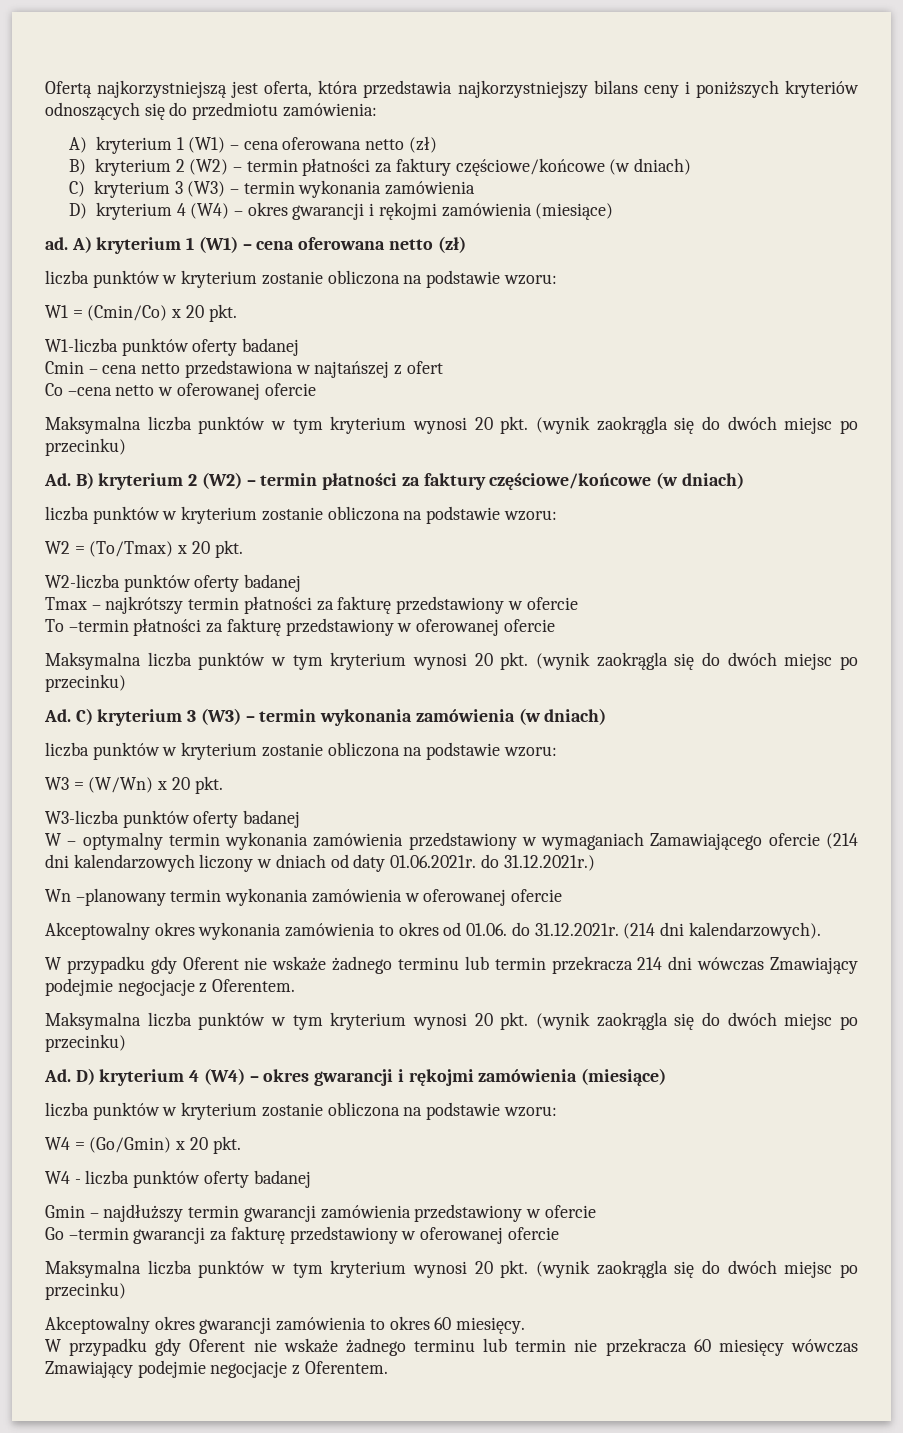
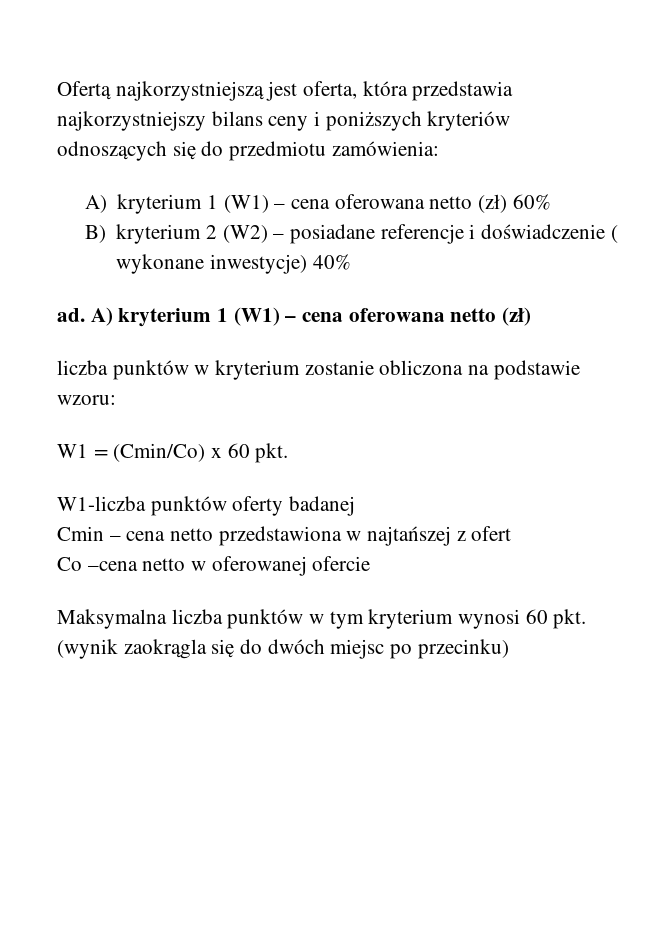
  Ofertą najkorzystniejszą jest oferta, która przedstawia najkorzystniejszy bilans ceny i poniższych kryteriów odnoszących się do przedmiotu zamówienia:
- A) kryterium 1 (W1) – cena oferowana netto (zł)
- B) kryterium 2 (W2) – termin płatności za faktury częściowe/końcowe (w dniach)
- C) kryterium 3 (W3) – termin wykonania zamówienia
- D) kryterium 4 (W4) – okres gwarancji i rękojmi zamówienia (miesiące)
+ A) kryterium 1 (W1) – cena oferowana netto (zł) 60%
+ B) kryterium 2 (W2) – posiadane referencje i doświadczenie ( wykonane inwestycje) 40%
- W1 = (Cmin/Co) x 20 pkt.
+ W1 = (Cmin/Co) x 60 pkt.
  Co –cena netto w oferowanej ofercie
- Maksymalna liczba punktów w tym kryterium wynosi 20 pkt. (wynik zaokrągla się do dwóch miejsc po przecinku)
- Ad. B) kryterium 2 (W2) – termin płatności za faktury częściowe/końcowe (w dniach)
- liczba punktów w kryterium zostanie obliczona na podstawie wzoru:
- W2 = (To/Tmax) x 20 pkt.
- W2-liczba punktów oferty badanej
- Tmax – najkrótszy termin płatności za fakturę przedstawiony w ofercie
- To –termin płatności za fakturę przedstawiony w oferowanej ofercie
- Maksymalna liczba punktów w tym kryterium wynosi 20 pkt. (wynik zaokrągla się do dwóch miejsc po przecinku)
- Ad. C) kryterium 3 (W3) – termin wykonania zamówienia (w dniach)
- liczba punktów w kryterium zostanie obliczona na podstawie wzoru:
- W3 = (W/Wn) x 20 pkt.
- W3-liczba punktów oferty badanej
- W – optymalny termin wykonania zamówienia przedstawiony w wymaganiach Zamawiającego ofercie (214 dni kalendarzowych liczony w dniach od daty 01.06.2021r. do 31.12.2021r.)
- Wn –planowany termin wykonania zamówienia w oferowanej ofercie
- Akceptowalny okres wykonania zamówienia to okres od 01.06. do 31.12.2021r. (214 dni kalendarzowych).
- W przypadku gdy Oferent nie wskaże żadnego terminu lub termin przekracza 214 dni wówczas Zmawiający podejmie negocjacje z Oferentem.
- Maksymalna liczba punktów w tym kryterium wynosi 20 pkt. (wynik zaokrągla się do dwóch miejsc po przecinku)
- Ad. D) kryterium 4 (W4) – okres gwarancji i rękojmi zamówienia (miesiące)
- liczba punktów w kryterium zostanie obliczona na podstawie wzoru:
- W4 = (Go/Gmin) x 20 pkt.
- W4 - liczba punktów oferty badanej
- Gmin – najdłuższy termin gwarancji zamówienia przedstawiony w ofercie
- Go –termin gwarancji za fakturę przedstawiony w oferowanej ofercie
- Maksymalna liczba punktów w tym kryterium wynosi 20 pkt. (wynik zaokrągla się do dwóch miejsc po przecinku)
- Akceptowalny okres gwarancji zamówienia to okres 60 miesięcy.
- W przypadku gdy Oferent nie wskaże żadnego terminu lub termin nie przekracza 60 miesięcy wówczas Zmawiający podejmie negocjacje z Oferentem.
+ Maksymalna liczba punktów w tym kryterium wynosi 60 pkt. (wynik zaokrągla się do dwóch miejsc po przecinku)

